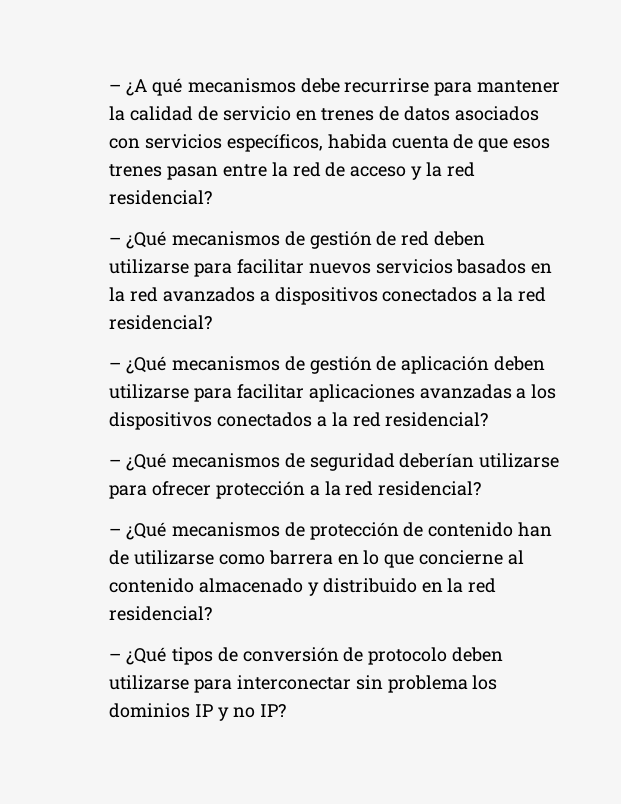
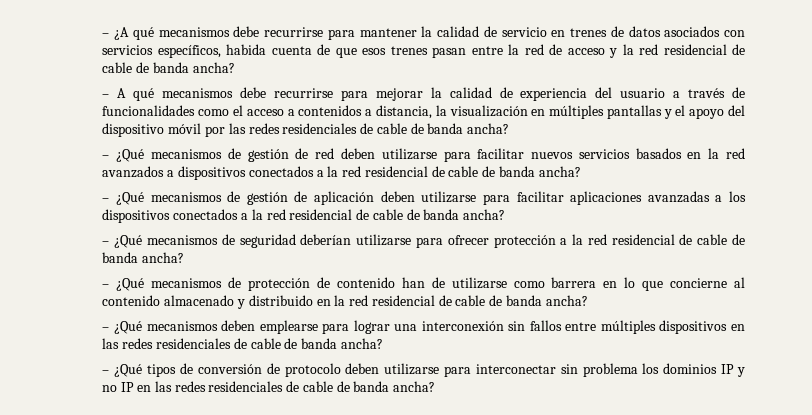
- – ¿A qué mecanismos debe recurrirse para mantener la calidad de servicio en trenes de datos asociados con servicios específicos, habida cuenta de que esos trenes pasan entre la red de acceso y la red residencial?
+ – ¿A qué mecanismos debe recurrirse para mantener la calidad de servicio en trenes de datos asociados con servicios específicos, habida cuenta de que esos trenes pasan entre la red de acceso y la red residencial de cable de banda ancha?
+ – A qué mecanismos debe recurrirse para mejorar la calidad de experiencia del usuario a través de funcionalidades como el acceso a contenidos a distancia, la visualización en múltiples pantallas y el apoyo del dispositivo móvil por las redes residenciales de cable de banda ancha?
- – ¿Qué mecanismos de gestión de red deben utilizarse para facilitar nuevos servicios basados en la red avanzados a dispositivos conectados a la red residencial?
+ – ¿Qué mecanismos de gestión de red deben utilizarse para facilitar nuevos servicios basados en la red avanzados a dispositivos conectados a la red residencial de cable de banda ancha?
- – ¿Qué mecanismos de gestión de aplicación deben utilizarse para facilitar aplicaciones avanzadas a los dispositivos conectados a la red residencial?
+ – ¿Qué mecanismos de gestión de aplicación deben utilizarse para facilitar aplicaciones avanzadas a los dispositivos conectados a la red residencial de cable de banda ancha?
- – ¿Qué mecanismos de seguridad deberían utilizarse para ofrecer protección a la red residencial?
+ – ¿Qué mecanismos de seguridad deberían utilizarse para ofrecer protección a la red residencial de cable de banda ancha?
- – ¿Qué mecanismos de protección de contenido han de utilizarse como barrera en lo que concierne al contenido almacenado y distribuido en la red residencial?
+ – ¿Qué mecanismos de protección de contenido han de utilizarse como barrera en lo que concierne al contenido almacenado y distribuido en la red residencial de cable de banda ancha?
+ – ¿Qué mecanismos deben emplearse para lograr una interconexión sin fallos entre múltiples dispositivos en las redes residenciales de cable de banda ancha?
- – ¿Qué tipos de conversión de protocolo deben utilizarse para interconectar sin problema los dominios IP y no IP?
+ – ¿Qué tipos de conversión de protocolo deben utilizarse para interconectar sin problema los dominios IP y no IP en las redes residenciales de cable de banda ancha?

